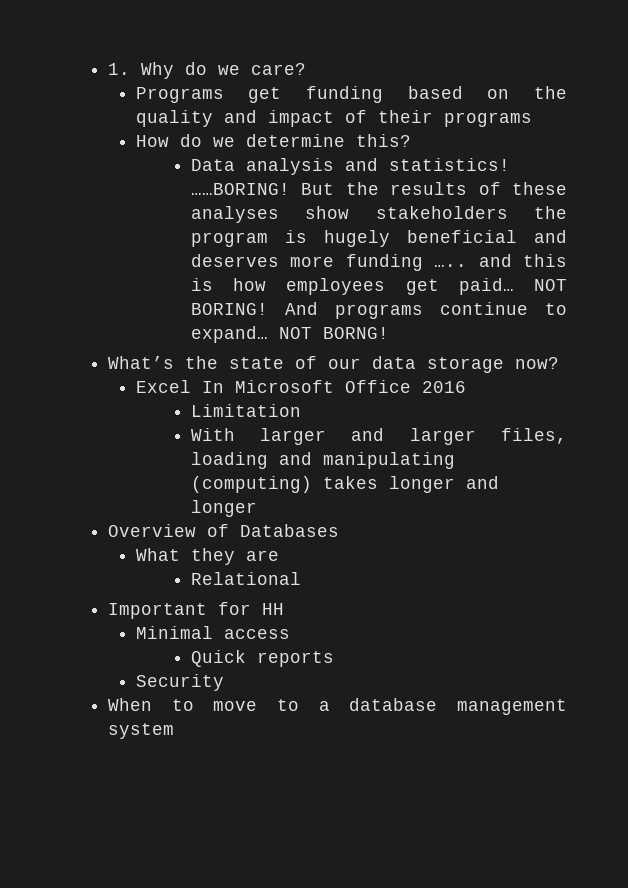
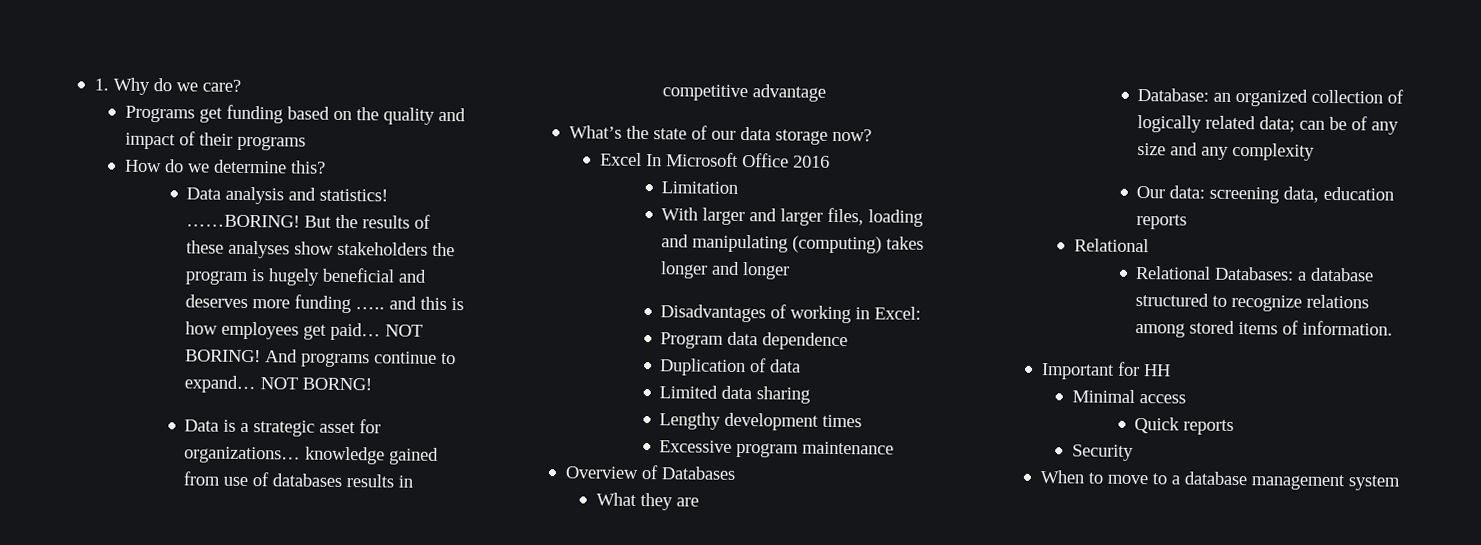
+ Data is a strategic asset for organizations… knowledge gained from use of databases results in competitive advantage
+ Disadvantages of working in Excel:
+ Program data dependence
+ Duplication of data
+ Limited data sharing
+ Lengthy development times
+ Excessive program maintenance
+ Database: an organized collection of logically related data; can be of any size and any complexity
+ Our data: screening data, education reports
  Relational
+ Relational Databases: a database structured to recognize relations among stored items of information.

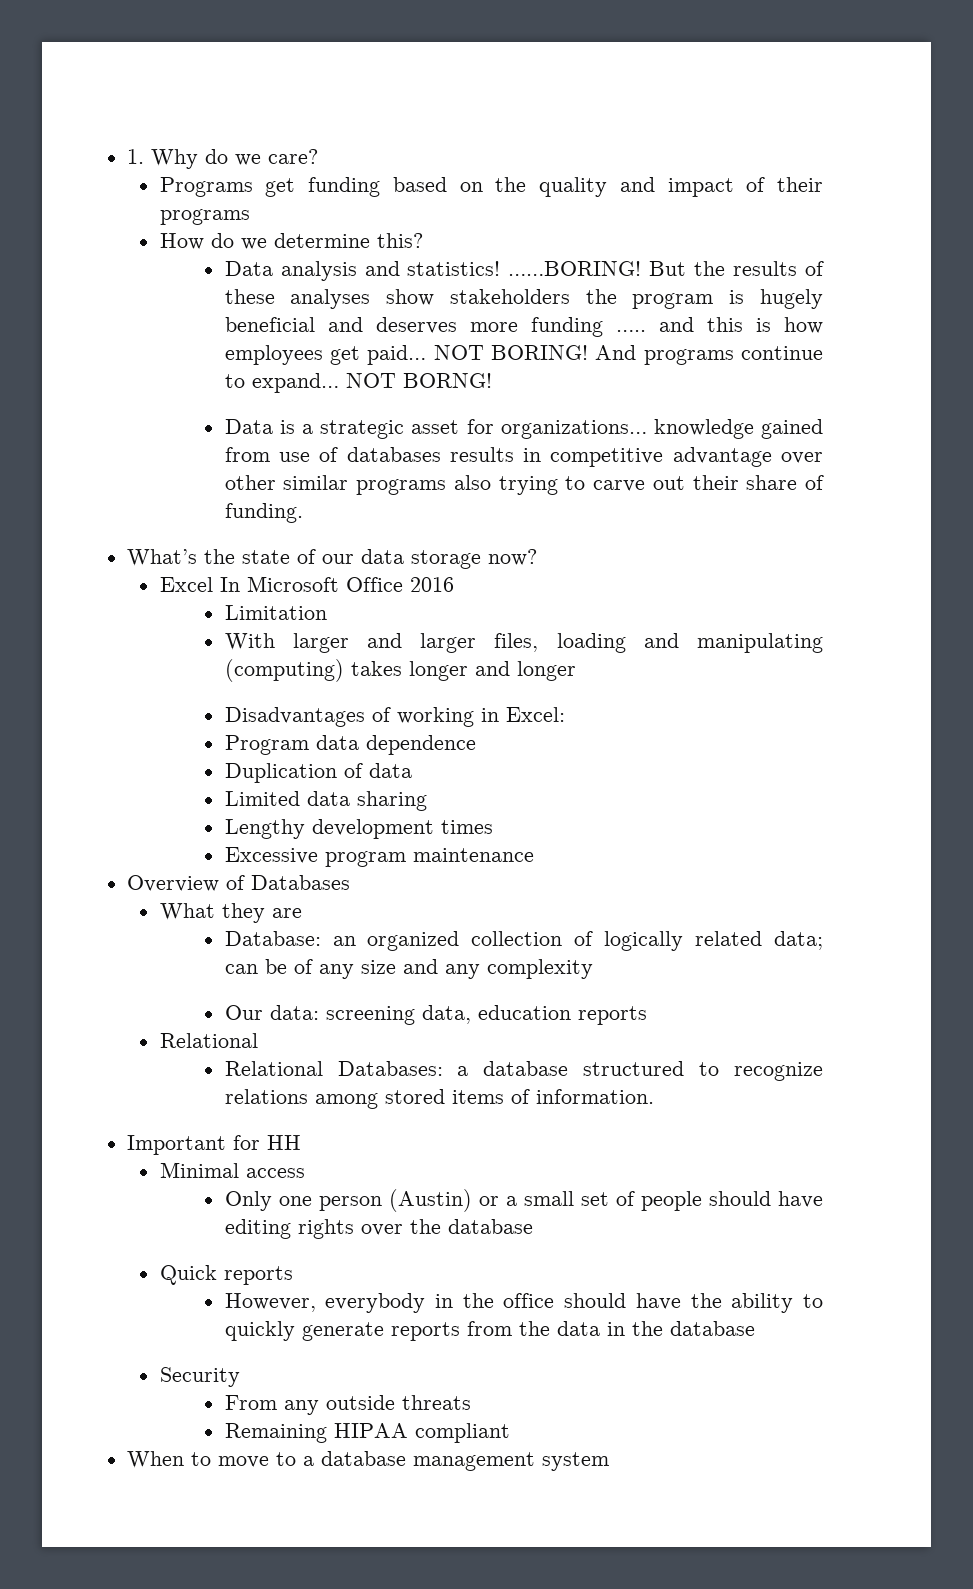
- Data is a strategic asset for organizations… knowledge gained from use of databases results in competitive advantage
+ Data is a strategic asset for organizations… knowledge gained from use of databases results in competitive advantage over other similar programs also trying to carve out their share of funding.
+ Only one person (Austin) or a small set of people should have editing rights over the database
  Quick reports
+ However, everybody in the office should have the ability to quickly generate reports from the data in the database
  Security
+ From any outside threats
+ Remaining HIPAA compliant

